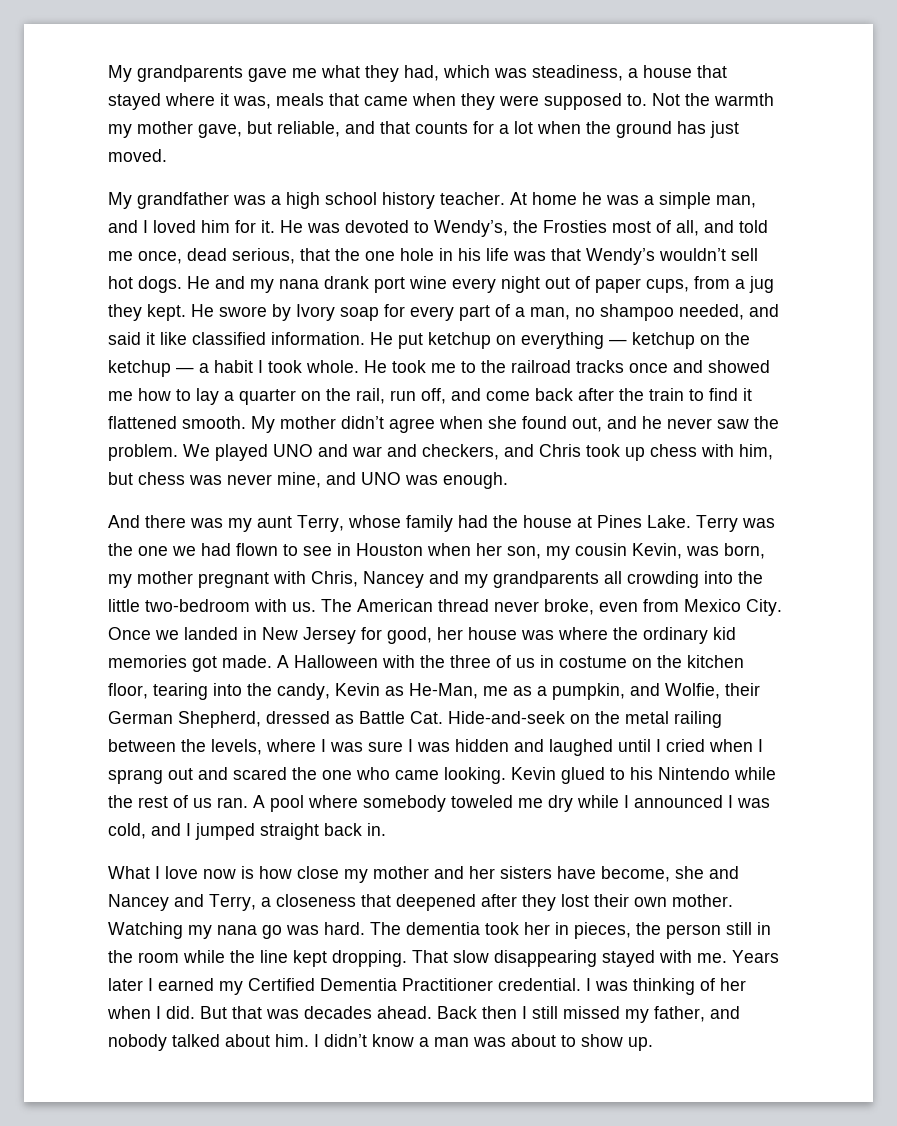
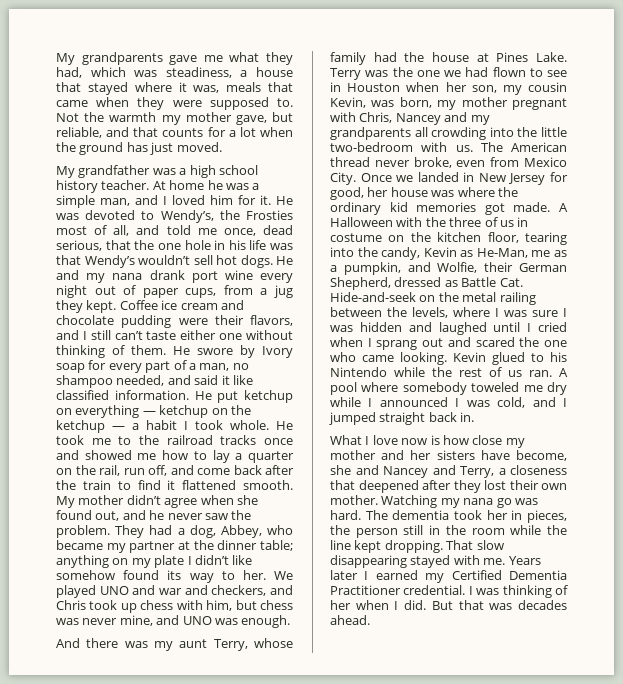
+ Coffee ice cream and chocolate pudding were their flavors, and I still can’t taste either one without thinking of them.
+ They had a dog, Abbey, who became my partner at the dinner table; anything on my plate I didn’t like somehow found its way to her.
- Back then I still missed my father, and nobody talked about him. I didn’t know a man was about to show up.

